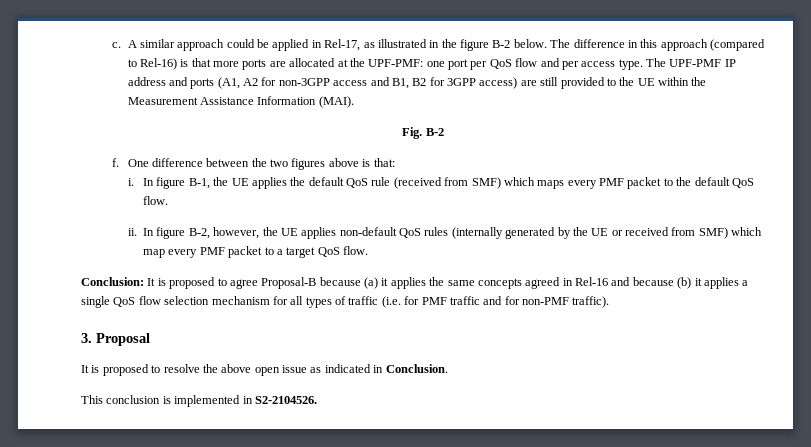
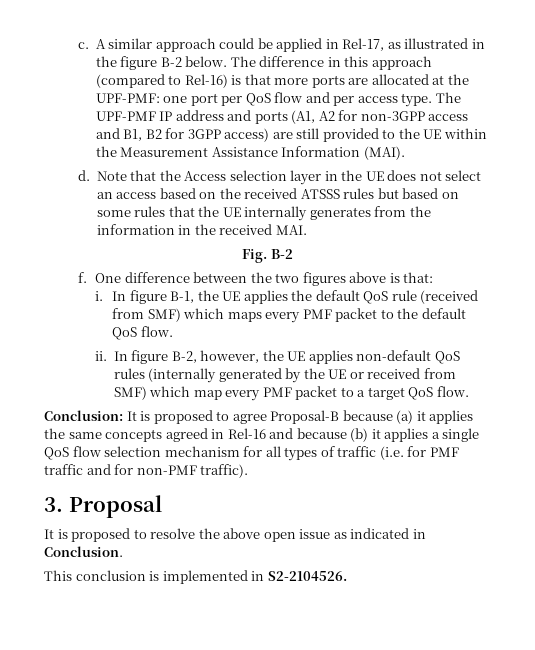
+ d. Note that the Access selection layer in the UE does not select an access based on the received ATSSS rules but based on some rules that the UE internally generates from the information in the received MAI.

